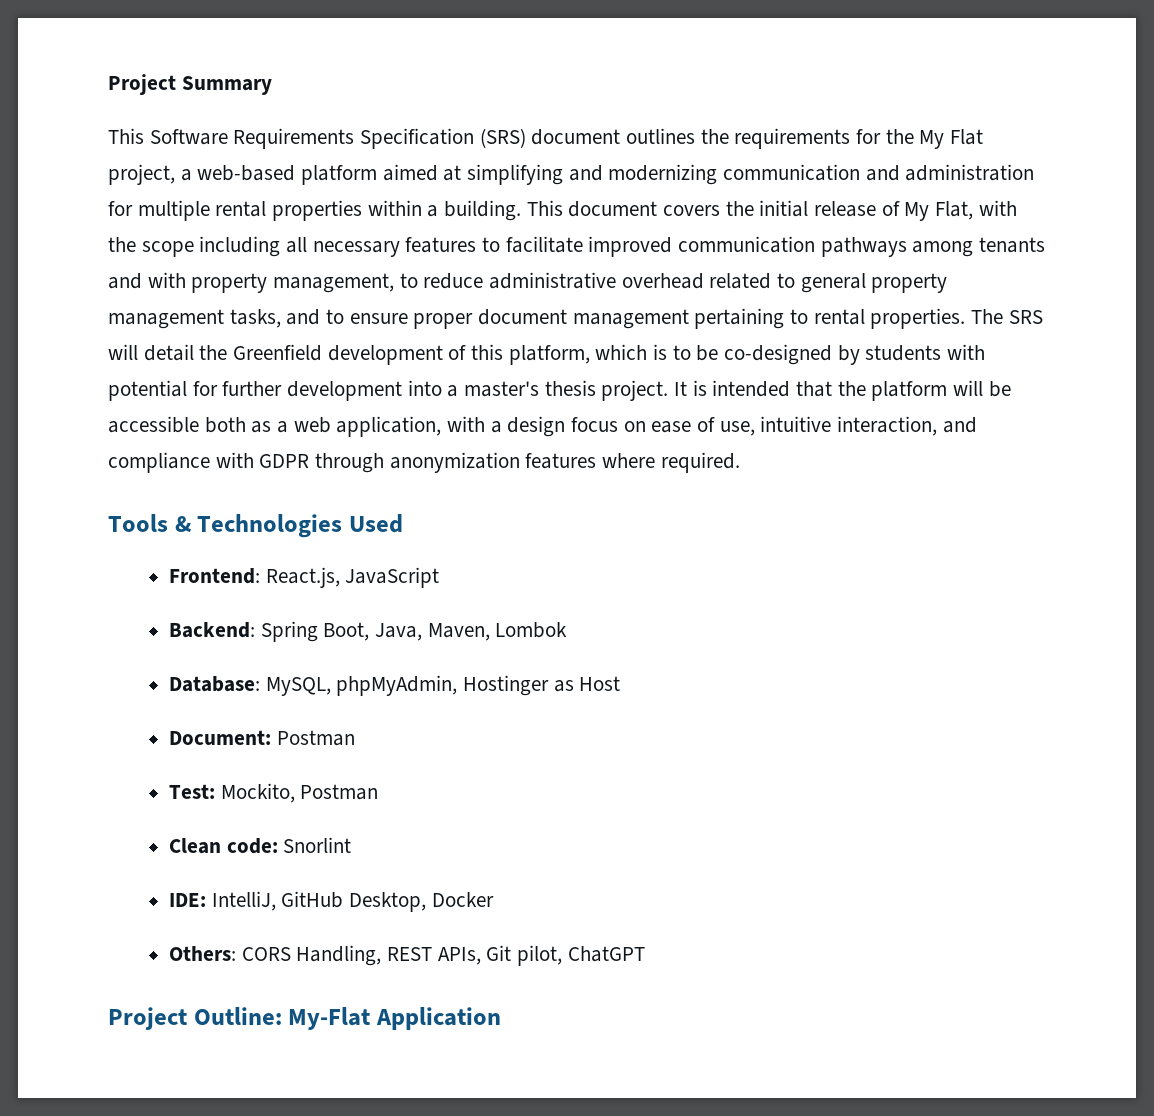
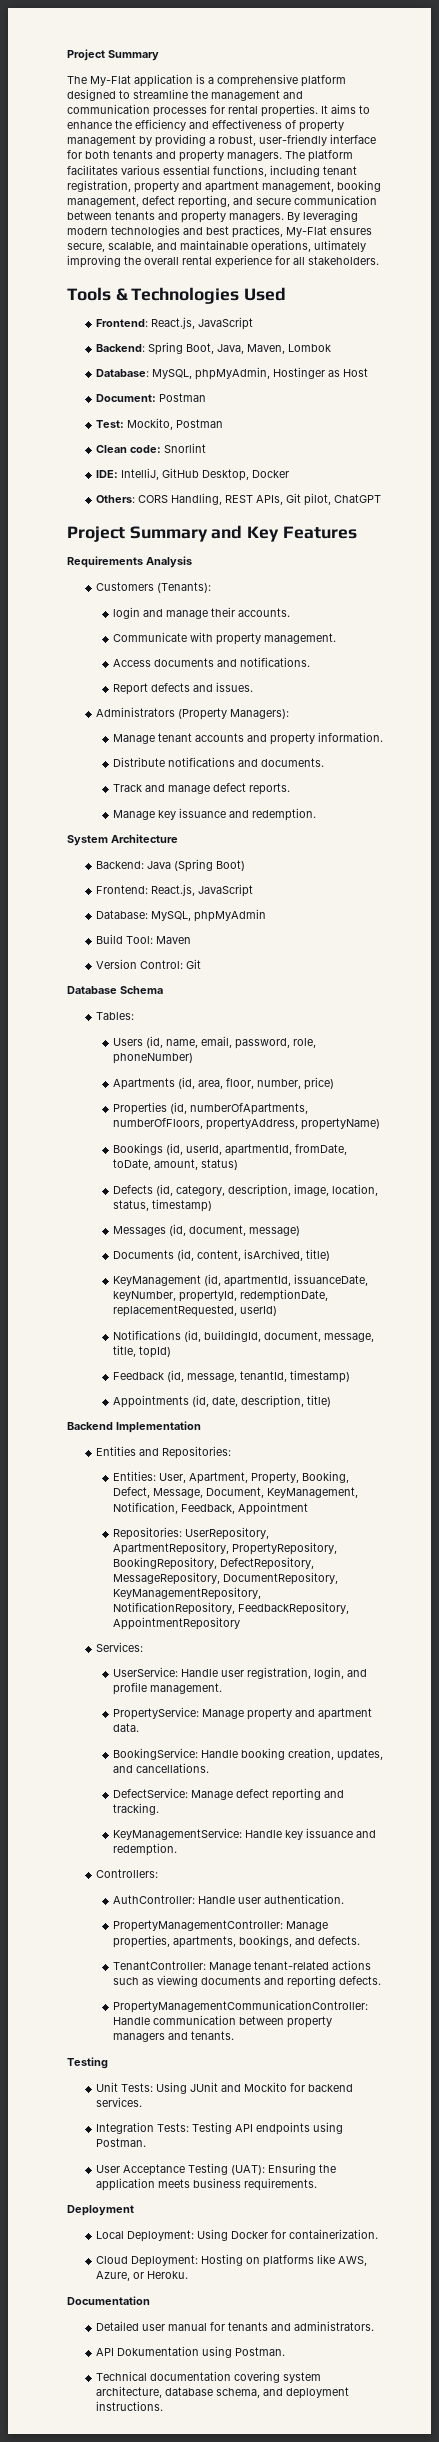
- This Software Requirements Specification (SRS) document outlines the requirements for the My Flat project, a web-based platform aimed at simplifying and modernizing communication and administration for multiple rental properties within a building. This document covers the initial release of My Flat, with the scope including all necessary features to facilitate improved communication pathways among tenants and with property management, to reduce administrative overhead related to general property management tasks, and to ensure proper document management pertaining to rental properties. The SRS will detail the Greenfield development of this platform, which is to be co-designed by students with potential for further development into a master's thesis project. It is intended that the platform will be accessible both as a web application, with a design focus on ease of use, intuitive interaction, and compliance with GDPR through anonymization features where required.
+ The My-Flat application is a comprehensive platform designed to streamline the management and communication processes for rental properties. It aims to enhance the efficiency and effectiveness of property management by providing a robust, user-friendly interface for both tenants and property managers. The platform facilitates various essential functions, including tenant registration, property and apartment management, booking management, defect reporting, and secure communication between tenants and property managers. By leveraging modern technologies and best practices, My-Flat ensures secure, scalable, and maintainable operations, ultimately improving the overall rental experience for all stakeholders.
- Project Outline: My-Flat Application
+ Project Summary and Key Features
+ Requirements Analysis
+ Customers (Tenants):
+ login and manage their accounts.
+ Communicate with property management.
+ Access documents and notifications.
+ Report defects and issues.
+ Administrators (Property Managers):
+ Manage tenant accounts and property information.
+ Distribute notifications and documents.
+ Track and manage defect reports.
+ Manage key issuance and redemption.
+ System Architecture
+ Backend: Java (Spring Boot)
+ Frontend: React.js, JavaScript
+ Database: MySQL, phpMyAdmin
+ Build Tool: Maven
+ Version Control: Git
+ Database Schema
+ Tables:
+ Users (id, name, email, password, role, phoneNumber)
+ Apartments (id, area, floor, number, price)
+ Properties (id, numberOfApartments, numberOfFloors, propertyAddress, propertyName)
+ Bookings (id, userId, apartmentId, fromDate, toDate, amount, status)
+ Defects (id, category, description, image, location, status, timestamp)
+ Messages (id, document, message)
+ Documents (id, content, isArchived, title)
+ KeyManagement (id, apartmentId, issuanceDate, keyNumber, propertyId, redemptionDate, replacementRequested, userId)
+ Notifications (id, buildingId, document, message, title, topId)
+ Feedback (id, message, tenantId, timestamp)
+ Appointments (id, date, description, title)
+ Backend Implementation
+ Entities and Repositories:
+ Entities: User, Apartment, Property, Booking, Defect, Message, Document, KeyManagement, Notification, Feedback, Appointment
+ Repositories: UserRepository, ApartmentRepository, PropertyRepository, BookingRepository, DefectRepository, MessageRepository, DocumentRepository, KeyManagementRepository, NotificationRepository, FeedbackRepository, AppointmentRepository
+ Services:
+ UserService: Handle user registration, login, and profile management.
+ PropertyService: Manage property and apartment data.
+ BookingService: Handle booking creation, updates, and cancellations.
+ DefectService: Manage defect reporting and tracking.
+ KeyManagementService: Handle key issuance and redemption.
+ Controllers:
+ AuthController: Handle user authentication.
+ PropertyManagementController: Manage properties, apartments, bookings, and defects.
+ TenantController: Manage tenant-related actions such as viewing documents and reporting defects.
+ PropertyManagementCommunicationController: Handle communication between property managers and tenants.
+ Testing
+ Unit Tests: Using JUnit and Mockito for backend services.
+ Integration Tests: Testing API endpoints using Postman.
+ User Acceptance Testing (UAT): Ensuring the application meets business requirements.
+ Deployment
+ Local Deployment: Using Docker for containerization.
+ Cloud Deployment: Hosting on platforms like AWS, Azure, or Heroku.
+ Documentation
+ Detailed user manual for tenants and administrators.
+ API Dokumentation using Postman.
+ Technical documentation covering system architecture, database schema, and deployment instructions.

